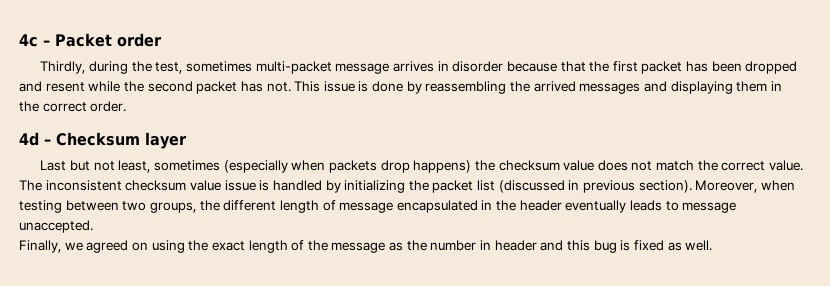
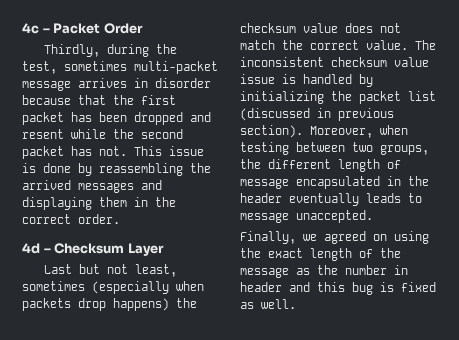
- 4c – Packet order
+ 4c – Packet Order
- 4d – Checksum layer
+ 4d – Checksum Layer

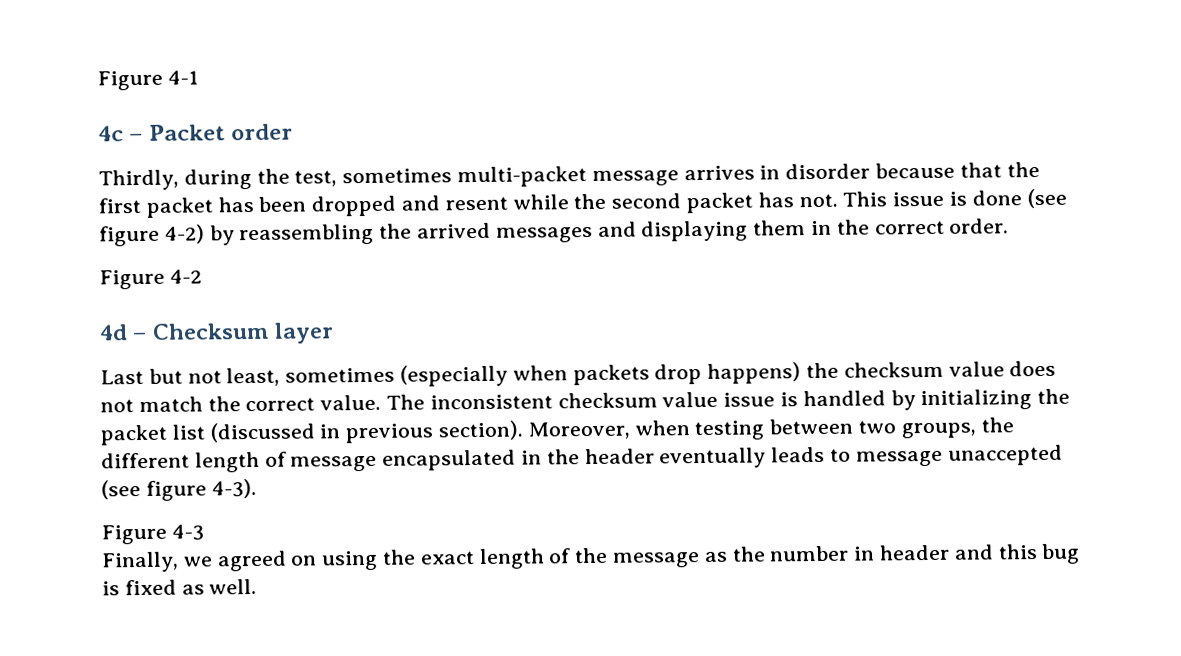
+ Figure 4-1
- 4c – Packet Order
+ 4c – Packet order
- This issue is done by reassembling the arrived messages and displaying them in the correct order.
+ This issue is done (see figure 4-2) by reassembling the arrived messages and displaying them in the correct order.
+ Figure 4-2
- 4d – Checksum Layer
+ 4d – Checksum layer
- Moreover, when testing between two groups, the different length of message encapsulated in the header eventually leads to message unaccepted.
+ Moreover, when testing between two groups, the different length of message encapsulated in the header eventually leads to message unaccepted (see figure 4-3).
+ Figure 4-3

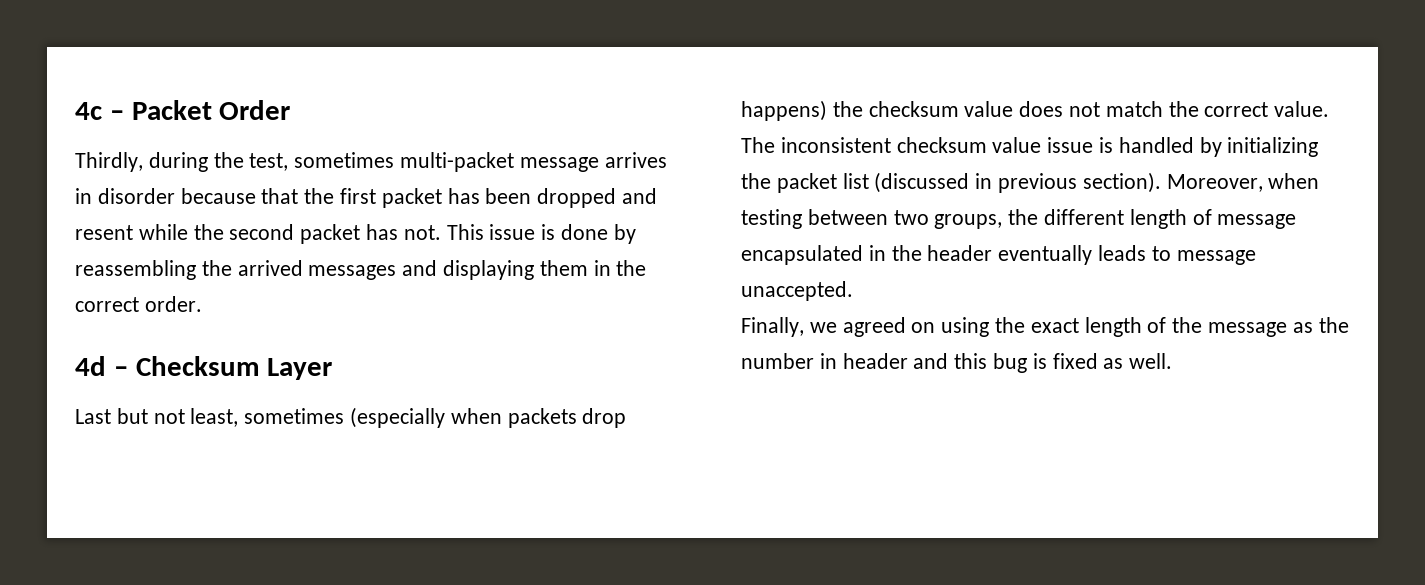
- Figure 4-1
- 4c – Packet order
+ 4c – Packet Order
- This issue is done (see figure 4-2) by reassembling the arrived messages and displaying them in the correct order.
+ This issue is done by reassembling the arrived messages and displaying them in the correct order.
- Figure 4-2
- 4d – Checksum layer
+ 4d – Checksum Layer
- Moreover, when testing between two groups, the different length of message encapsulated in the header eventually leads to message unaccepted (see figure 4-3).
- Figure 4-3
+ Moreover, when testing between two groups, the different length of message encapsulated in the header eventually leads to message unaccepted.

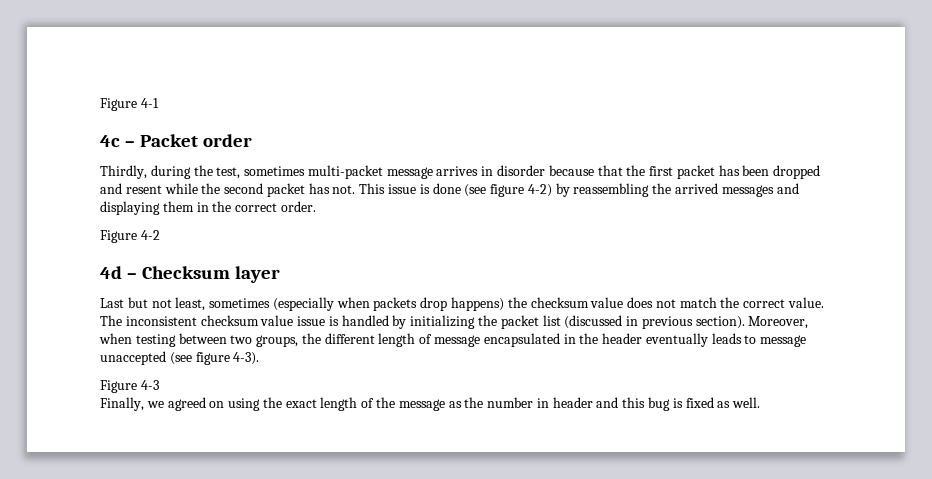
+ Figure 4-1
- 4c – Packet Order
+ 4c – Packet order
- This issue is done by reassembling the arrived messages and displaying them in the correct order.
+ This issue is done (see figure 4-2) by reassembling the arrived messages and displaying them in the correct order.
+ Figure 4-2
- 4d – Checksum Layer
+ 4d – Checksum layer
- Moreover, when testing between two groups, the different length of message encapsulated in the header eventually leads to message unaccepted.
+ Moreover, when testing between two groups, the different length of message encapsulated in the header eventually leads to message unaccepted (see figure 4-3).
+ Figure 4-3

